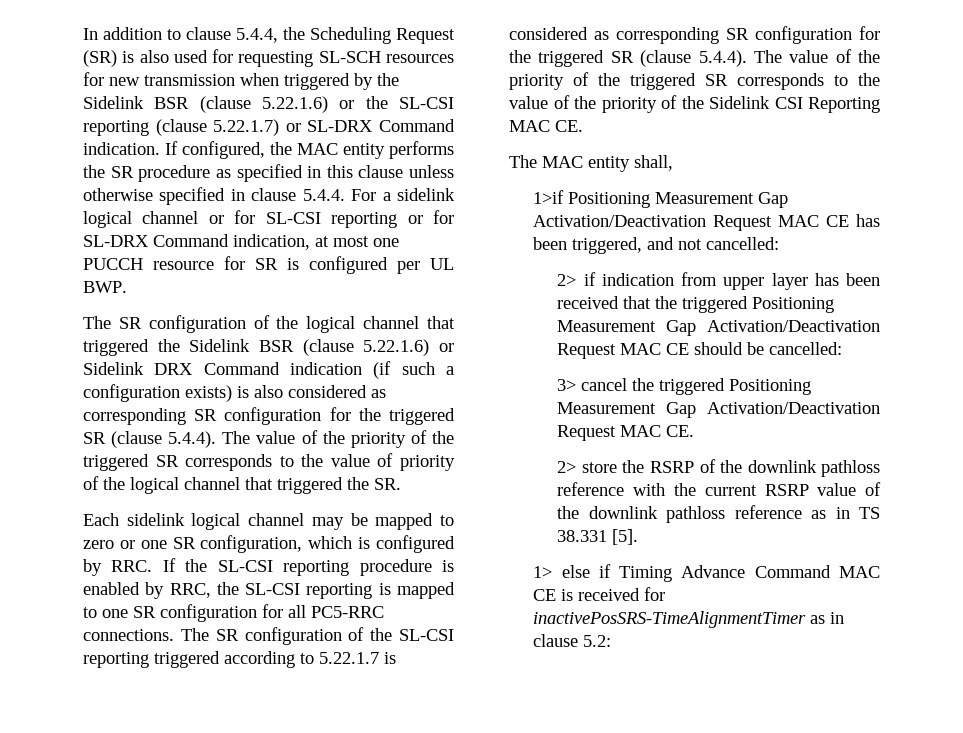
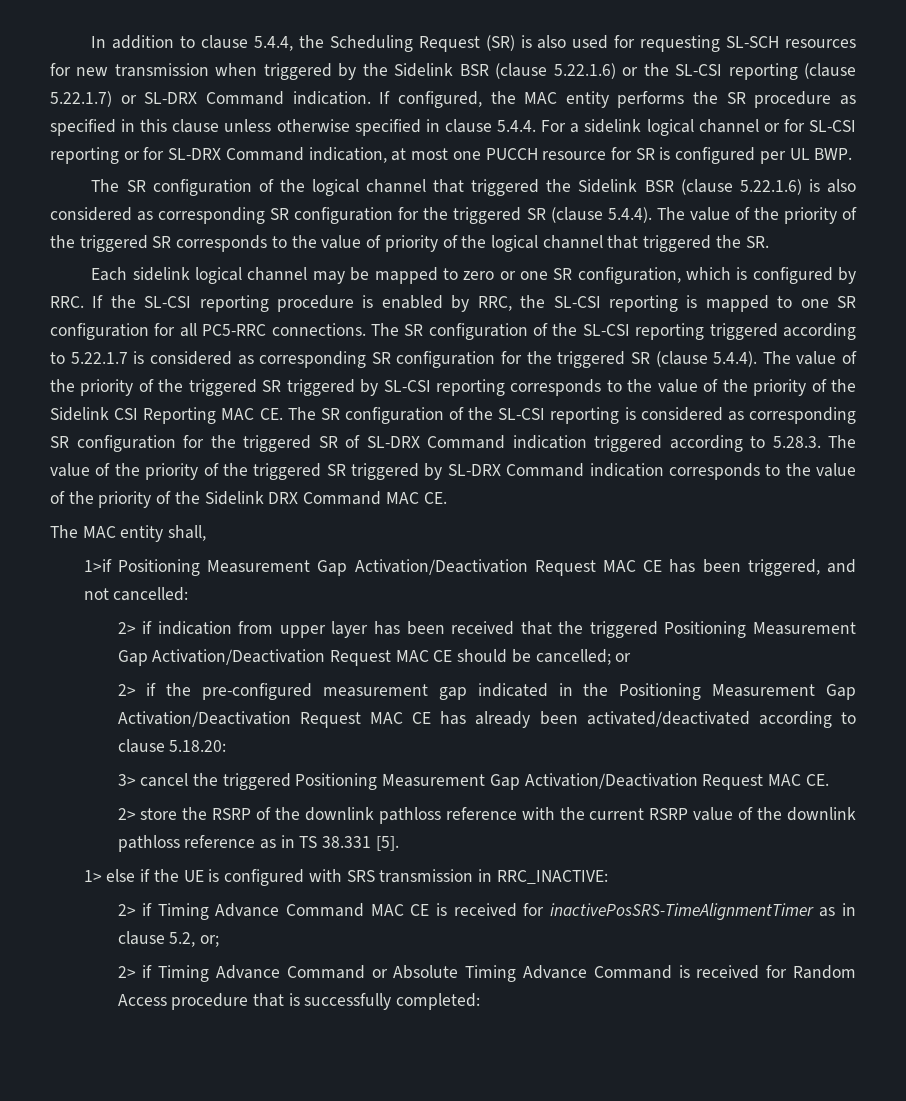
- The SR configuration of the logical channel that triggered the Sidelink BSR (clause 5.22.1.6) or Sidelink DRX Command indication (if such a configuration exists) is also considered as corresponding SR configuration for the triggered SR (clause 5.4.4). The value of the priority of the triggered SR corresponds to the value of priority of the logical channel that triggered the SR.
+ The SR configuration of the logical channel that triggered the Sidelink BSR (clause 5.22.1.6) is also considered as corresponding SR configuration for the triggered SR (clause 5.4.4). The value of the priority of the triggered SR corresponds to the value of priority of the logical channel that triggered the SR.
- The SR configuration of the SL-CSI reporting triggered according to 5.22.1.7 is considered as corresponding SR configuration for the triggered SR (clause 5.4.4). The value of the priority of the triggered SR corresponds to the value of the priority of the Sidelink CSI Reporting MAC CE.
+ The SR configuration of the SL-CSI reporting triggered according to 5.22.1.7 is considered as corresponding SR configuration for the triggered SR (clause 5.4.4). The value of the priority of the triggered SR triggered by SL-CSI reporting corresponds to the value of the priority of the Sidelink CSI Reporting MAC CE. The SR configuration of the SL-CSI reporting is considered as corresponding SR configuration for the triggered SR of SL-DRX Command indication triggered according to 5.28.3. The value of the priority of the triggered SR triggered by SL-DRX Command indication corresponds to the value of the priority of the Sidelink DRX Command MAC CE.
- 2> if indication from upper layer has been received that the triggered Positioning Measurement Gap Activation/Deactivation Request MAC CE should be cancelled:
+ 2> if indication from upper layer has been received that the triggered Positioning Measurement Gap Activation/Deactivation Request MAC CE should be cancelled; or
+ 2> if the pre-configured measurement gap indicated in the Positioning Measurement Gap Activation/Deactivation Request MAC CE has already been activated/deactivated according to clause 5.18.20:
- 1> else if Timing Advance Command MAC CE is received for inactivePosSRS-TimeAlignmentTimer as in clause 5.2:
+ 1> else if the UE is configured with SRS transmission in RRC_INACTIVE:
+ 2> if Timing Advance Command MAC CE is received for inactivePosSRS-TimeAlignmentTimer as in clause 5.2, or;
+ 2> if Timing Advance Command or Absolute Timing Advance Command is received for Random Access procedure that is successfully completed:

